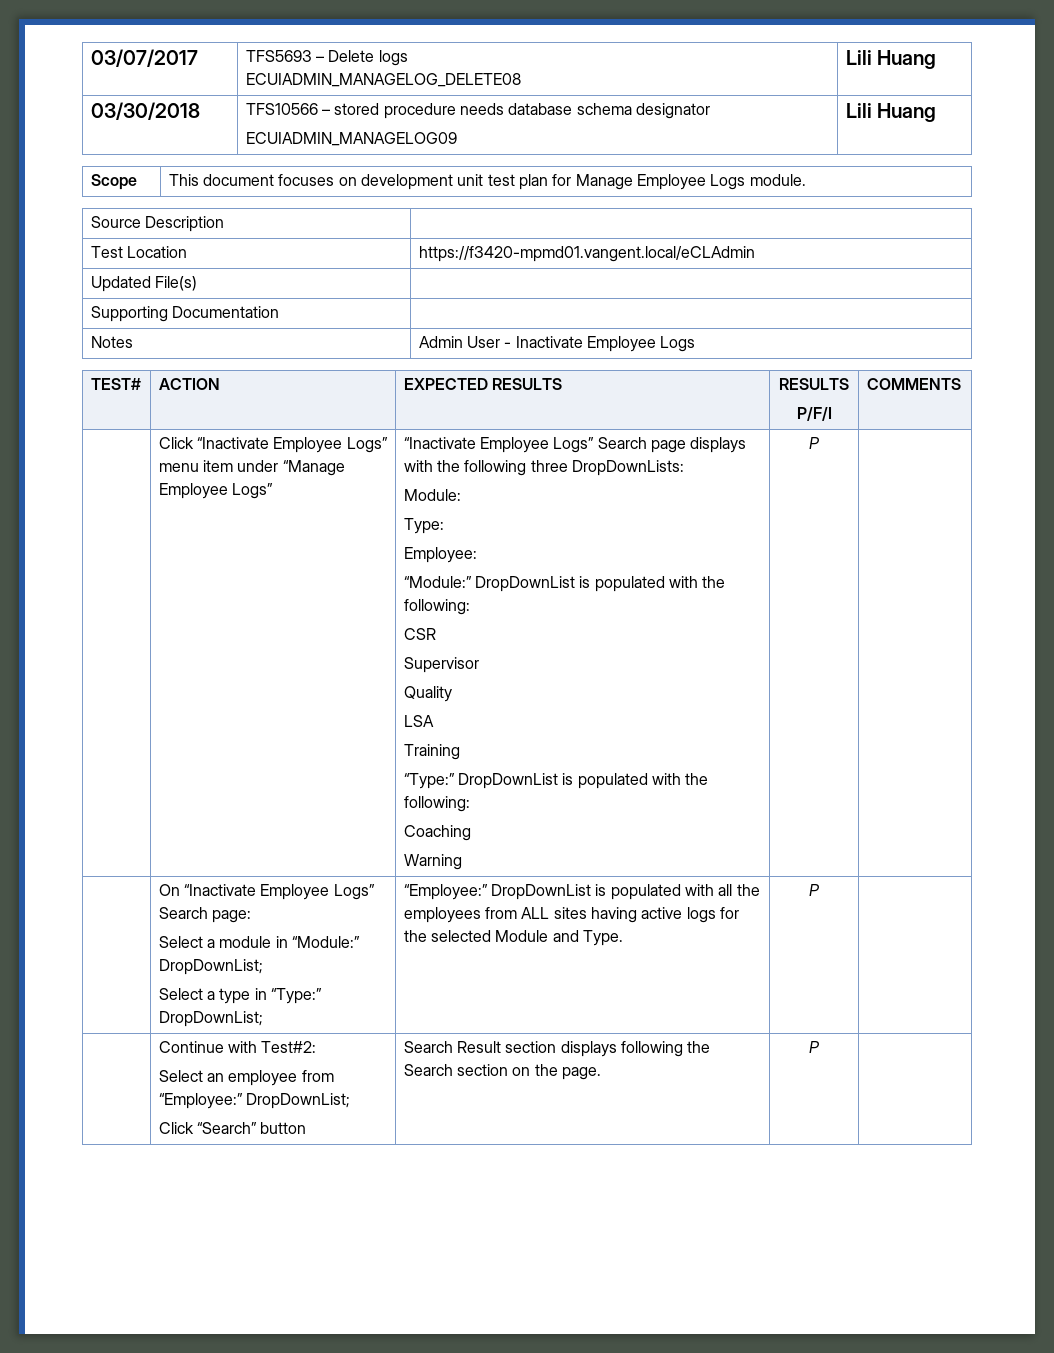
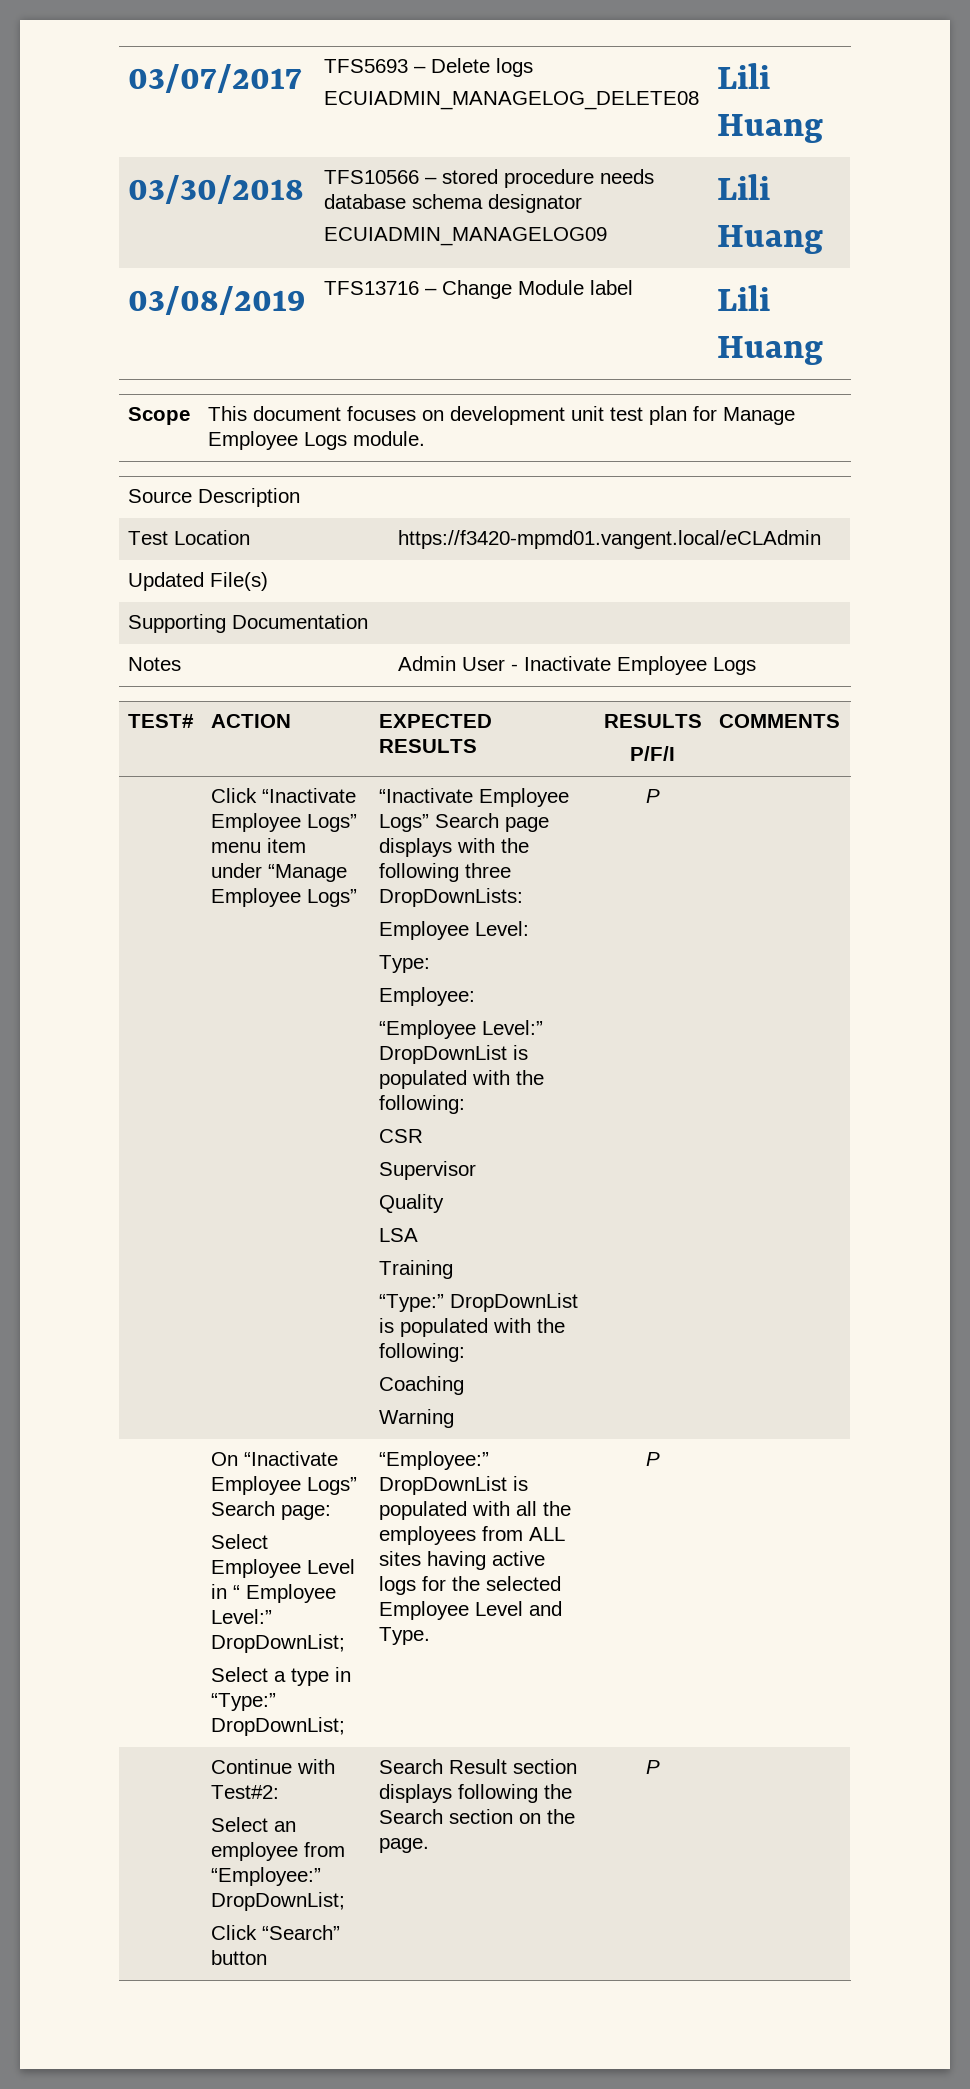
+ 03/08/2019 | TFS13716 – Change Module label | Lili Huang
- Module:
+ Employee Level:
- “Module:” DropDownList is populated with the following:
+ “Employee Level:” DropDownList is populated with the following:
- Select a module in “Module:” DropDownList;
+ Select Employee Level in “ Employee Level:” DropDownList;
- “Employee:” DropDownList is populated with all the employees from ALL sites having active logs for the selected Module and Type.
+ “Employee:” DropDownList is populated with all the employees from ALL sites having active logs for the selected Employee Level and Type.

